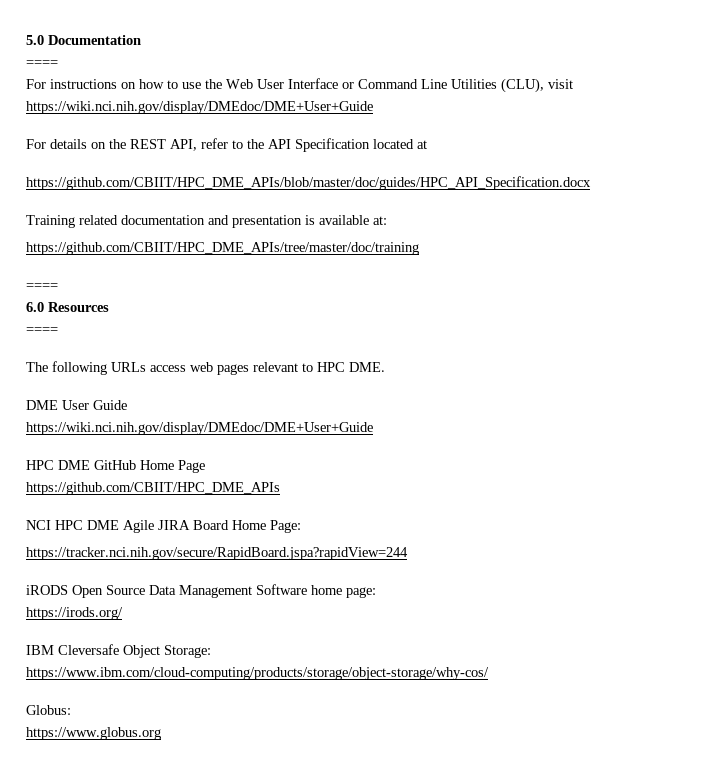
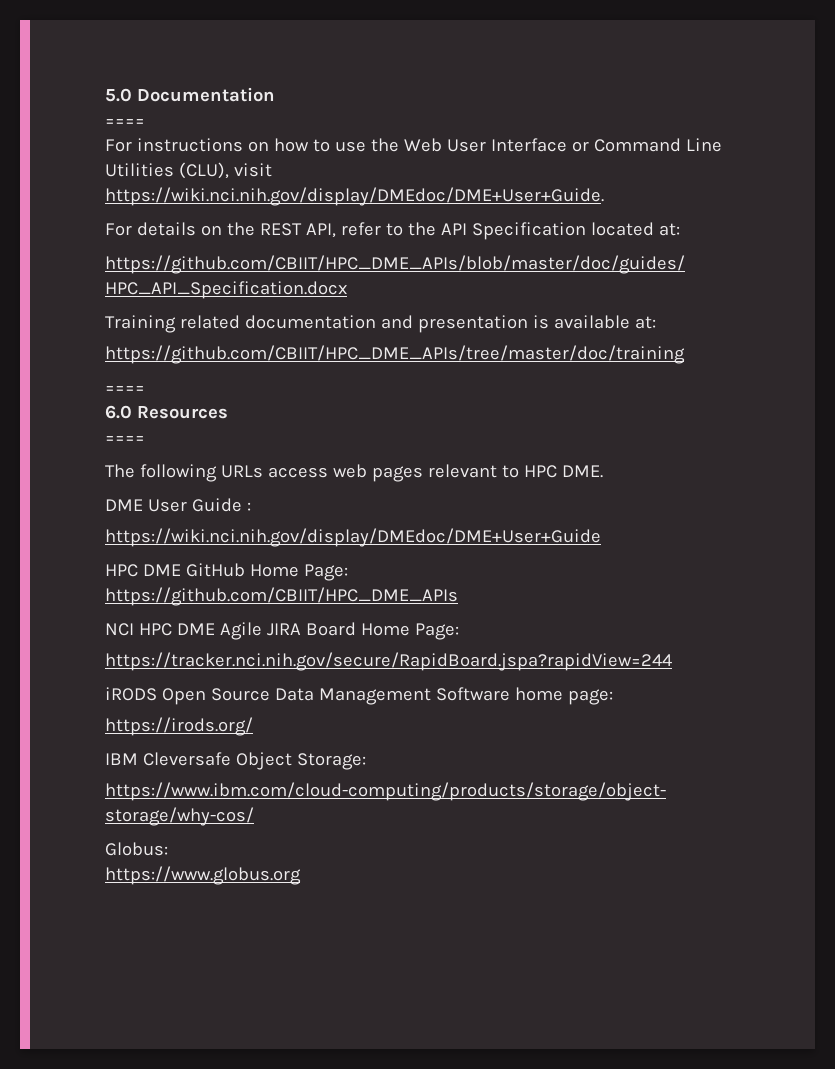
- For instructions on how to use the Web User Interface or Command Line Utilities (CLU), visit https://wiki.nci.nih.gov/display/DMEdoc/DME+User+Guide
+ For instructions on how to use the Web User Interface or Command Line Utilities (CLU), visit https://wiki.nci.nih.gov/display/DMEdoc/DME+User+Guide.
- For details on the REST API, refer to the API Specification located at
+ For details on the REST API, refer to the API Specification located at:
- DME User Guide
+ DME User Guide :
- HPC DME GitHub Home Page
+ HPC DME GitHub Home Page:

